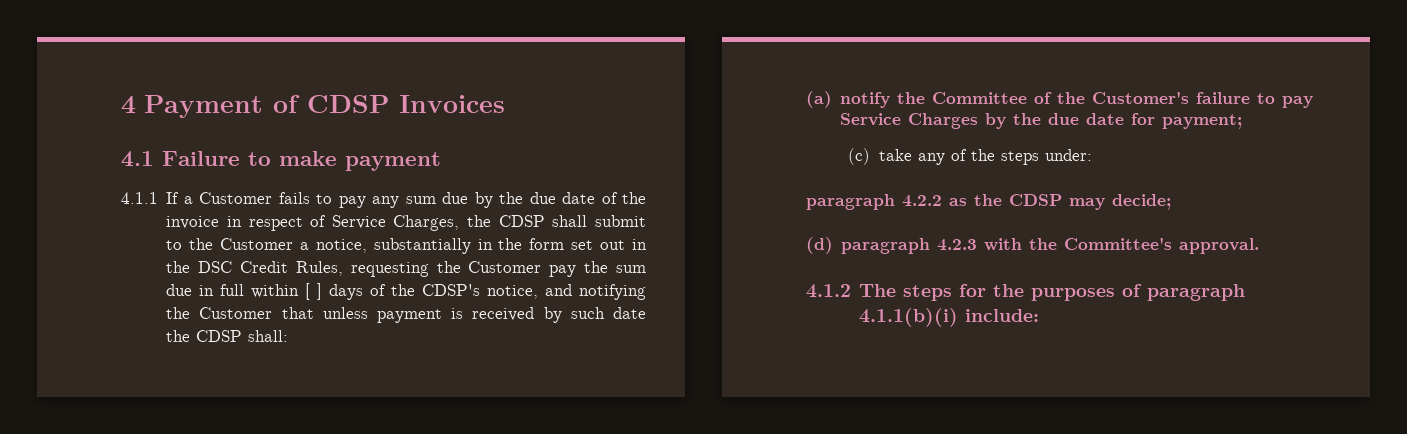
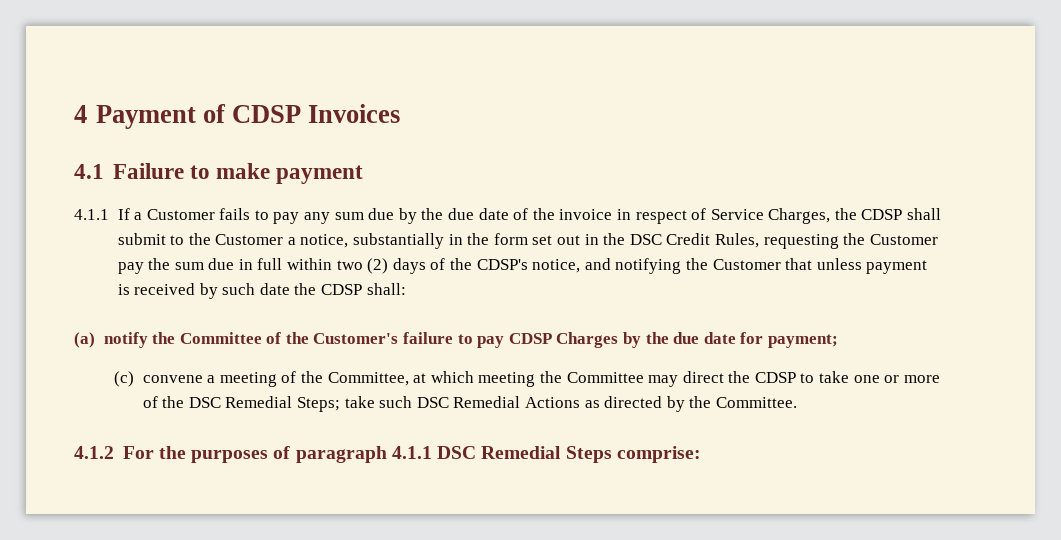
- 4.1.1 If a Customer fails to pay any sum due by the due date of the invoice in respect of Service Charges, the CDSP shall submit to the Customer a notice, substantially in the form set out in the DSC Credit Rules, requesting the Customer pay the sum due in full within [ ] days of the CDSP's notice, and notifying the Customer that unless payment is received by such date the CDSP shall:
+ 4.1.1 If a Customer fails to pay any sum due by the due date of the invoice in respect of Service Charges, the CDSP shall submit to the Customer a notice, substantially in the form set out in the DSC Credit Rules, requesting the Customer pay the sum due in full within two (2) days of the CDSP's notice, and notifying the Customer that unless payment is received by such date the CDSP shall:
- (a) notify the Committee of the Customer's failure to pay Service Charges by the due date for payment;
+ (a) notify the Committee of the Customer's failure to pay CDSP Charges by the due date for payment;
- (c) take any of the steps under:
- paragraph 4.2.2 as the CDSP may decide;
- (d) paragraph 4.2.3 with the Committee's approval.
- 4.1.2 The steps for the purposes of paragraph 4.1.1(b)(i) include:
+ (c) convene a meeting of the Committee, at which meeting the Committee may direct the CDSP to take one or more of the DSC Remedial Steps; take such DSC Remedial Actions as directed by the Committee.
+ 4.1.2 For the purposes of paragraph 4.1.1 DSC Remedial Steps comprise:

